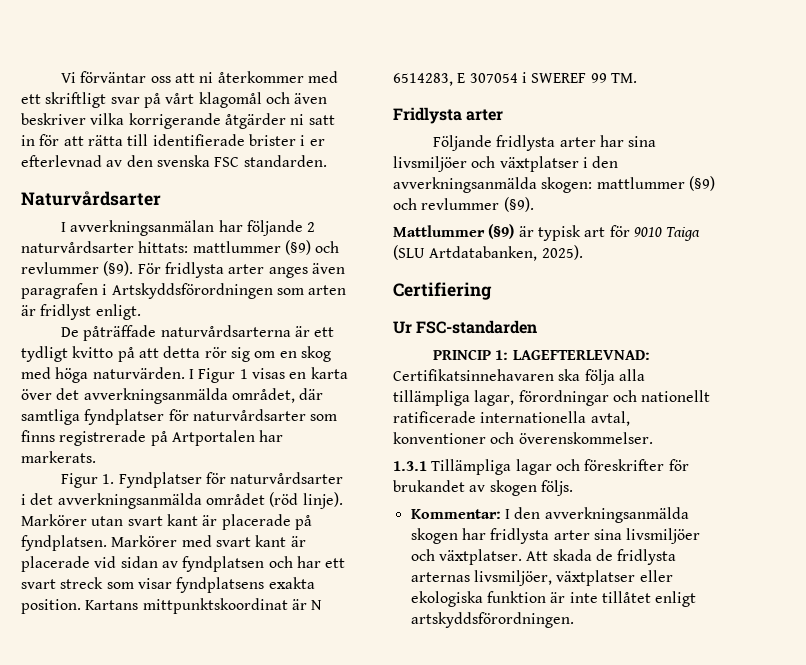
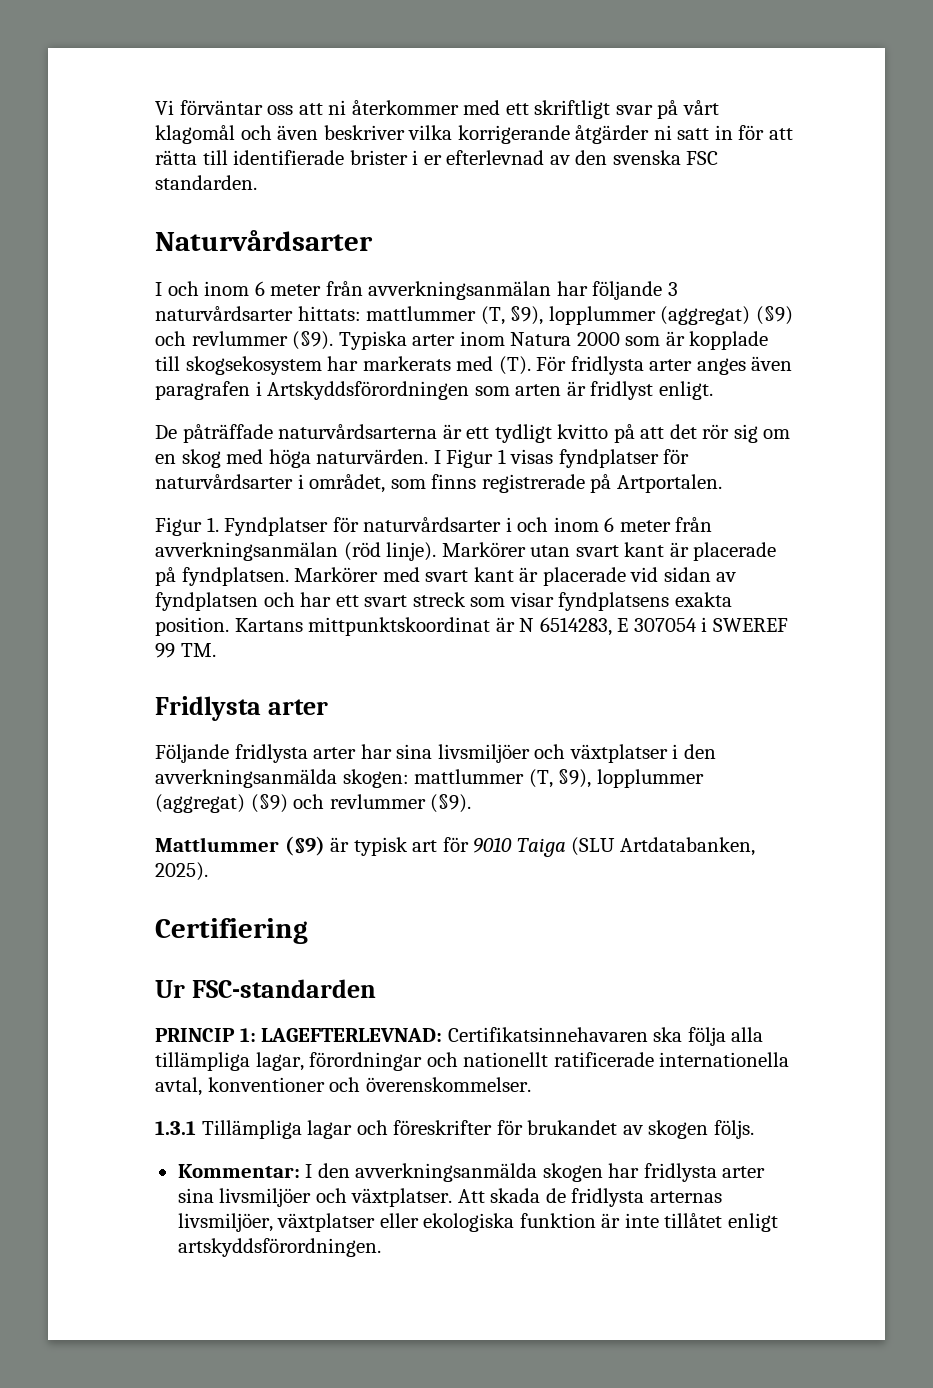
- I avverkningsanmälan har följande 2 naturvårdsarter hittats: mattlummer (§9) och revlummer (§9). För fridlysta arter anges även paragrafen i Artskyddsförordningen som arten är fridlyst enligt.
+ I och inom 6 meter från avverkningsanmälan har följande 3 naturvårdsarter hittats: mattlummer (T, §9), lopplummer (aggregat) (§9) och revlummer (§9). Typiska arter inom Natura 2000 som är kopplade till skogsekosystem har markerats med (T). För fridlysta arter anges även paragrafen i Artskyddsförordningen som arten är fridlyst enligt.
- De påträffade naturvårdsarterna är ett tydligt kvitto på att detta rör sig om en skog med höga naturvärden.
+ De påträffade naturvårdsarterna är ett tydligt kvitto på att det rör sig om en skog med höga naturvärden.
- I Figur 1 visas en karta över det avverkningsanmälda området, där samtliga fyndplatser för naturvårdsarter som finns registrerade på Artportalen har markerats.
+ I Figur 1 visas fyndplatser för naturvårdsarter i området, som finns registrerade på Artportalen.
- Figur 1. Fyndplatser för naturvårdsarter i det avverkningsanmälda området (röd linje).
+ Figur 1. Fyndplatser för naturvårdsarter i och inom 6 meter från avverkningsanmälan (röd linje).
- Följande fridlysta arter har sina livsmiljöer och växtplatser i den avverkningsanmälda skogen: mattlummer (§9) och revlummer (§9).
+ Följande fridlysta arter har sina livsmiljöer och växtplatser i den avverkningsanmälda skogen: mattlummer (T, §9), lopplummer (aggregat) (§9) och revlummer (§9).

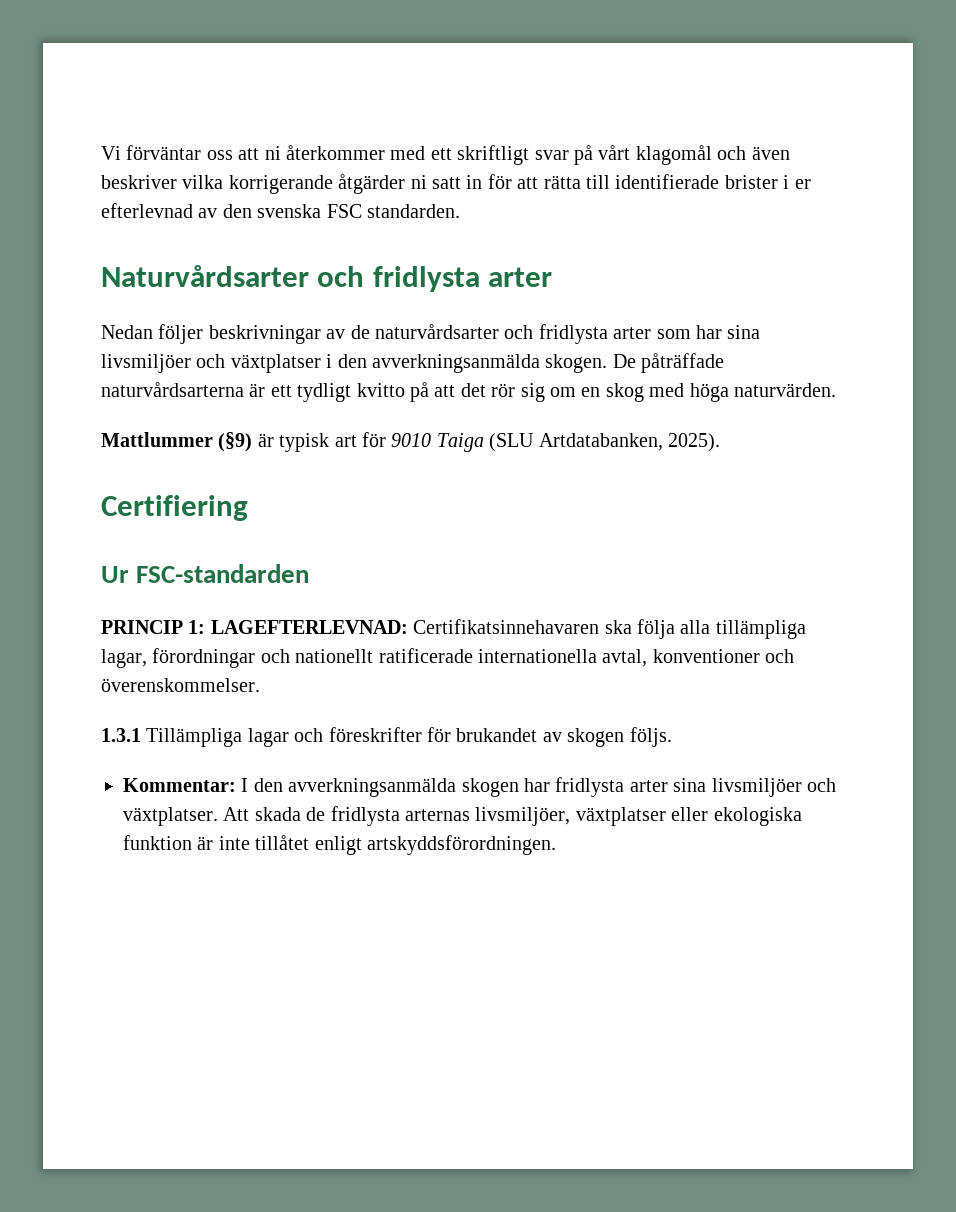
- Naturvårdsarter
- I och inom 6 meter från avverkningsanmälan har följande 3 naturvårdsarter hittats: mattlummer (T, §9), lopplummer (aggregat) (§9) och revlummer (§9). Typiska arter inom Natura 2000 som är kopplade till skogsekosystem har markerats med (T). För fridlysta arter anges även paragrafen i Artskyddsförordningen som arten är fridlyst enligt.
- De påträffade naturvårdsarterna är ett tydligt kvitto på att det rör sig om en skog med höga naturvärden. I Figur 1 visas fyndplatser för naturvårdsarter i området, som finns registrerade på Artportalen.
- Figur 1. Fyndplatser för naturvårdsarter i och inom 6 meter från avverkningsanmälan (röd linje). Markörer utan svart kant är placerade på fyndplatsen. Markörer med svart kant är placerade vid sidan av fyndplatsen och har ett svart streck som visar fyndplatsens exakta position. Kartans mittpunktskoordinat är N 6514283, E 307054 i SWEREF 99 TM.
- Fridlysta arter
- Följande fridlysta arter har sina livsmiljöer och växtplatser i den avverkningsanmälda skogen: mattlummer (T, §9), lopplummer (aggregat) (§9) och revlummer (§9).
+ Naturvårdsarter och fridlysta arter
+ Nedan följer beskrivningar av de naturvårdsarter och fridlysta arter som har sina livsmiljöer och växtplatser i den avverkningsanmälda skogen. De påträffade naturvårdsarterna är ett tydligt kvitto på att det rör sig om en skog med höga naturvärden.

